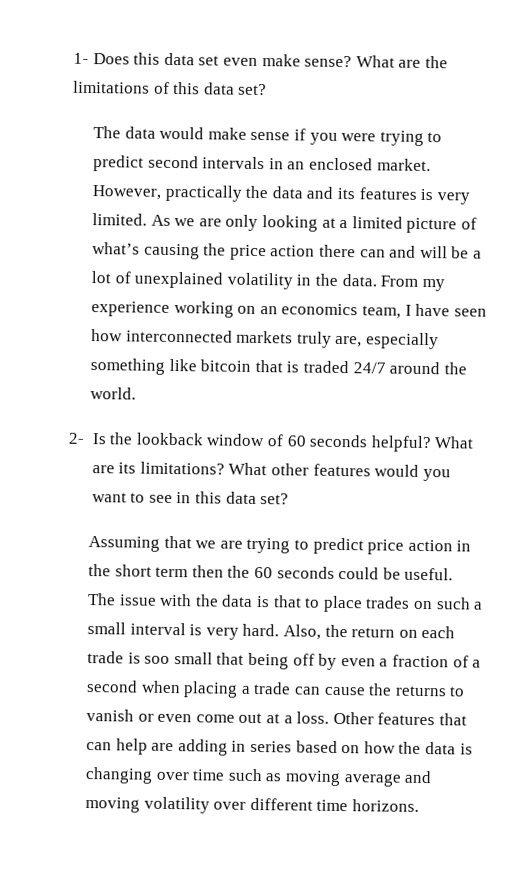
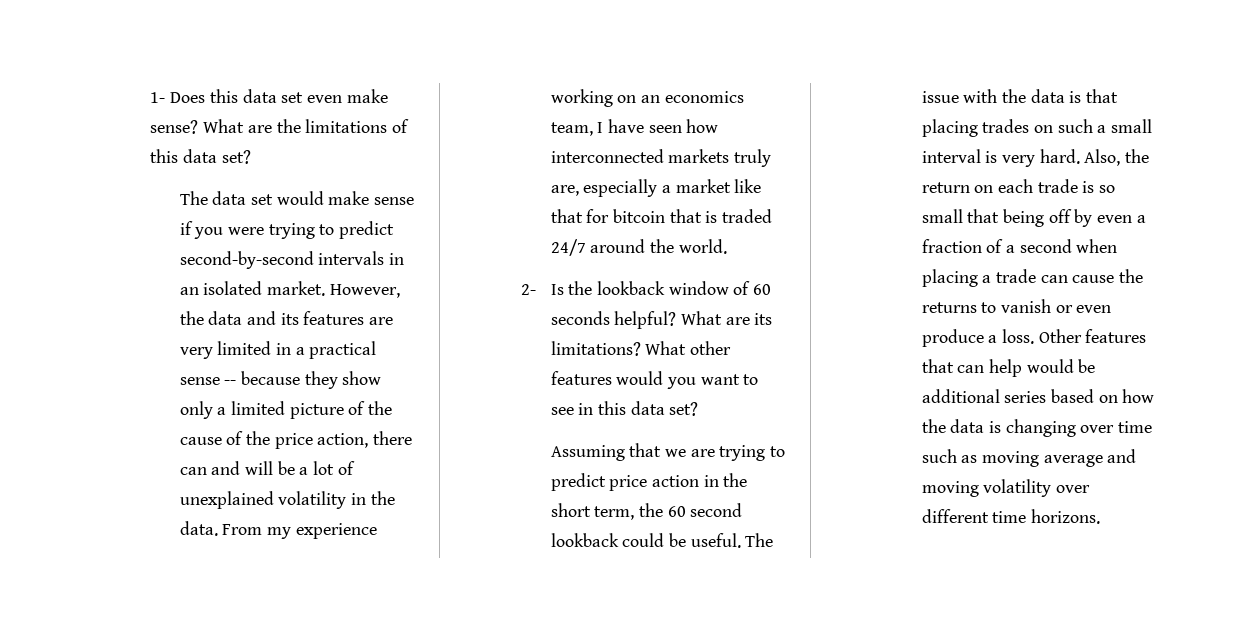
- The data would make sense if you were trying to predict second intervals in an enclosed market.
+ The data set would make sense if you were trying to predict second-by-second intervals in an isolated market.
- However, practically the data and its features is very limited. As we are only looking at a limited picture of what’s causing the price action there can and will be a lot of unexplained volatility in the data.
+ However, the data and its features are very limited in a practical sense -- because they show only a limited picture of the cause of the price action, there can and will be a lot of unexplained volatility in the data.
- From my experience working on an economics team, I have seen how interconnected markets truly are, especially something like bitcoin that is traded 24/7 around the world.
+ From my experience working on an economics team, I have seen how interconnected markets truly are, especially a market like that for bitcoin that is traded 24/7 around the world.
- Assuming that we are trying to predict price action in the short term then the 60 seconds could be useful.
+ Assuming that we are trying to predict price action in the short term, the 60 second lookback could be useful.
- The issue with the data is that to place trades on such a small interval is very hard.
+ The issue with the data is that placing trades on such a small interval is very hard.
- Also, the return on each trade is soo small that being off by even a fraction of a second when placing a trade can cause the returns to vanish or even come out at a loss.
+ Also, the return on each trade is so small that being off by even a fraction of a second when placing a trade can cause the returns to vanish or even produce a loss.
- Other features that can help are adding in series based on how the data is changing over time such as moving average and moving volatility over different time horizons.
+ Other features that can help would be additional series based on how the data is changing over time such as moving average and moving volatility over different time horizons.

